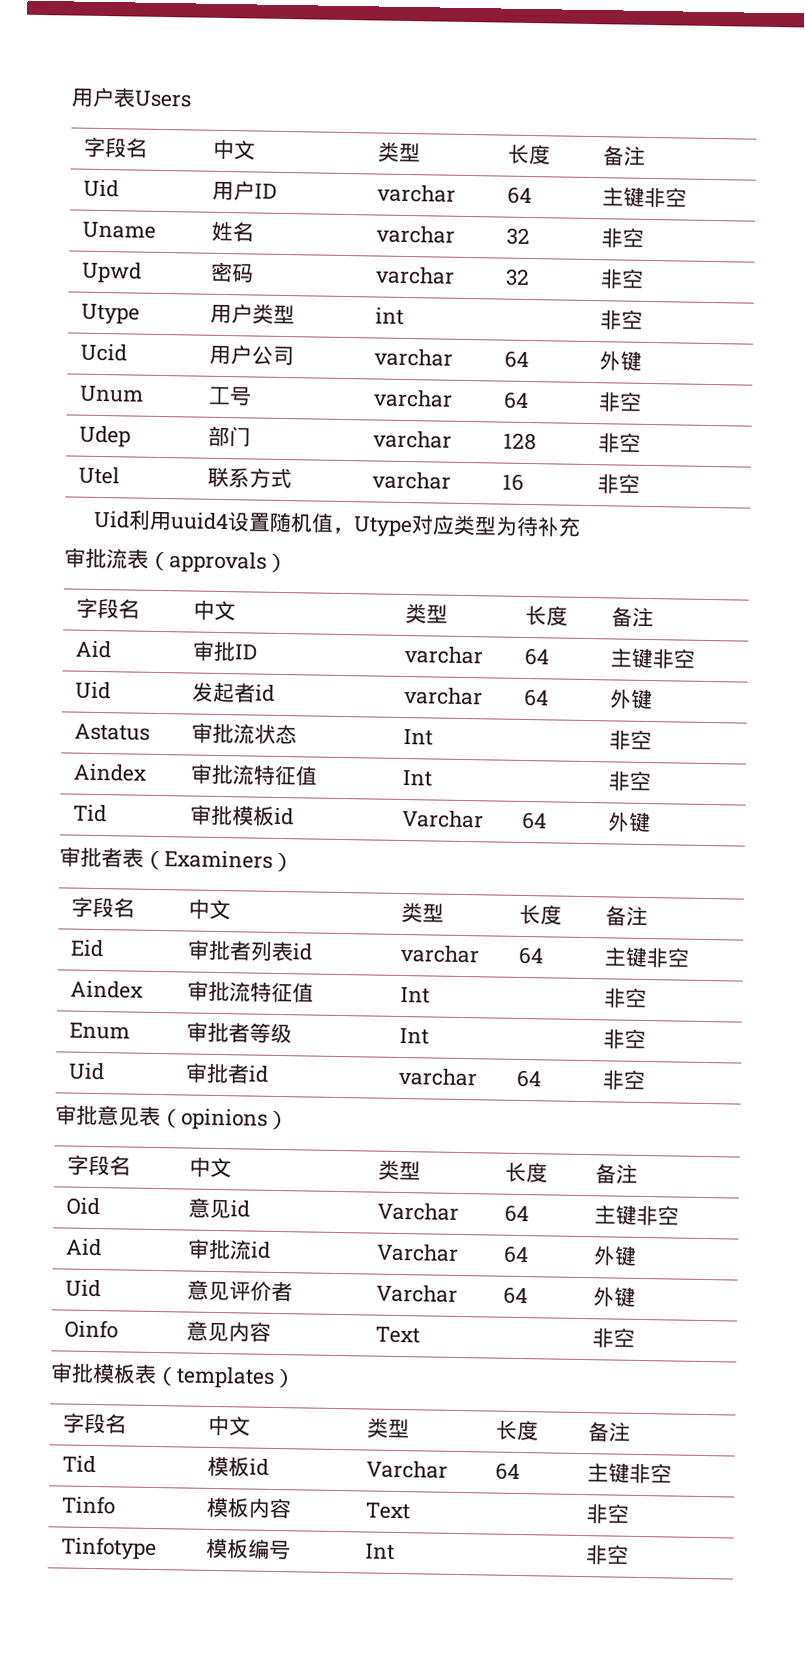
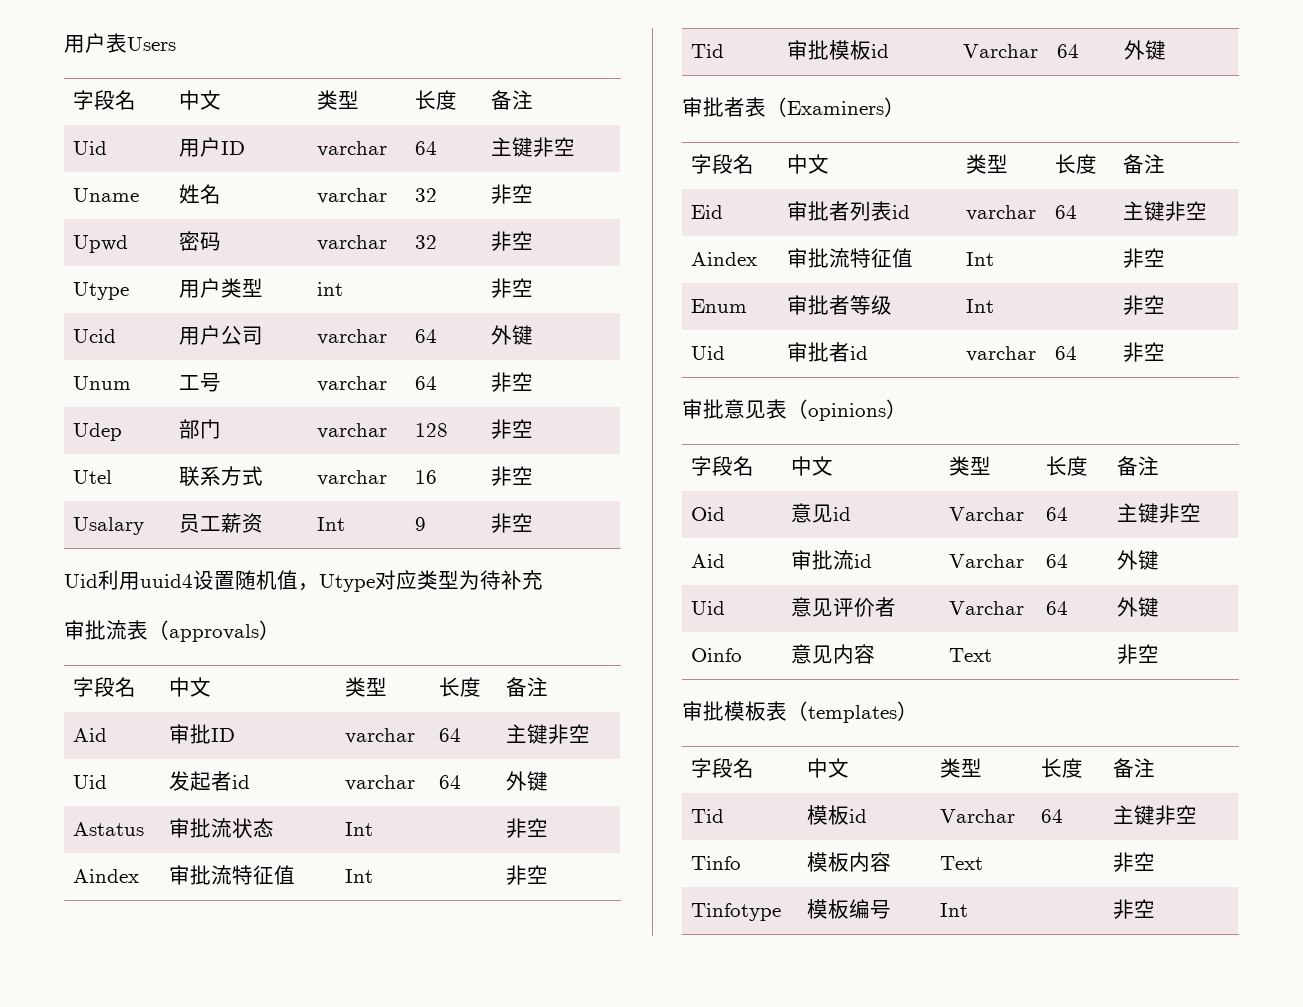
+ Usalary | 员工薪资 | Int | 9 | 非空

